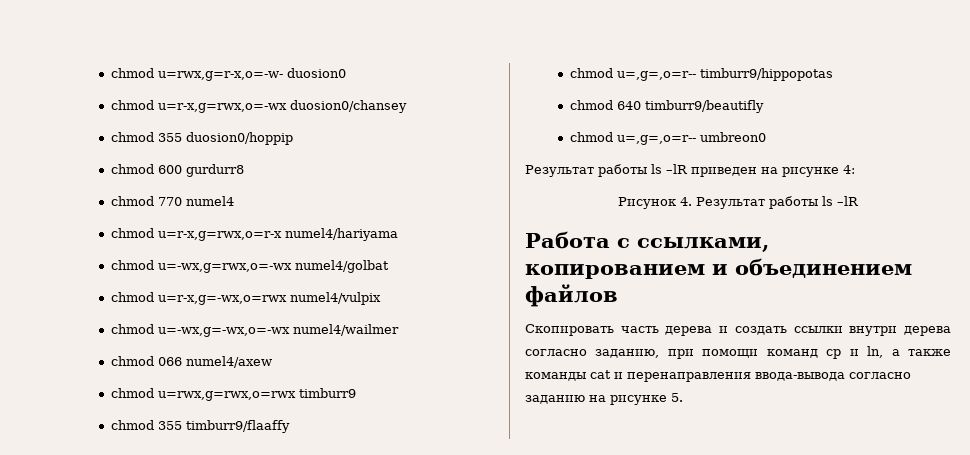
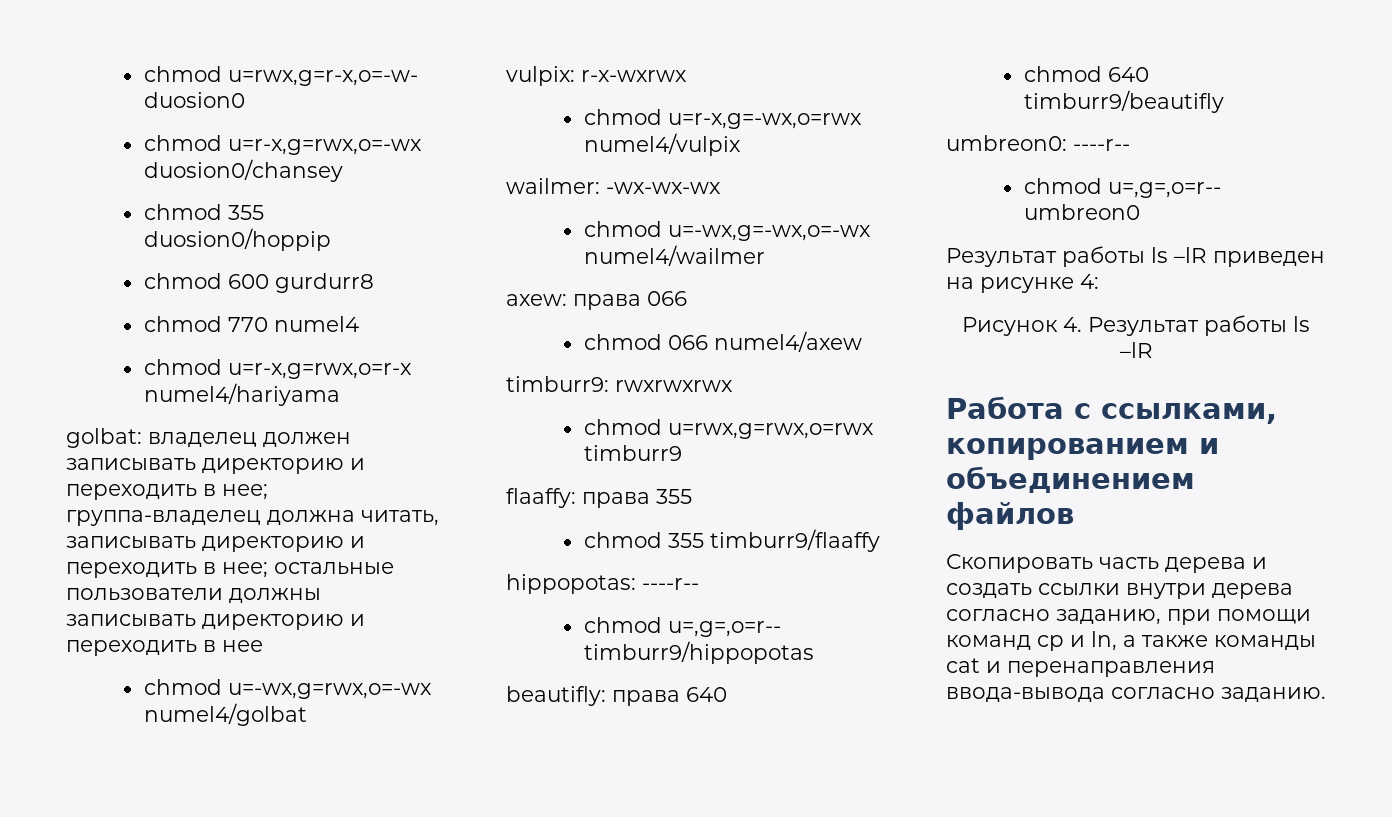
+ golbat: владелец должен записывать директорию и переходить в нее; группа-владелец должна читать, записывать директорию и переходить в нее; остальные пользователи должны записывать директорию и переходить в нее
+ vulpix: r-x-wxrwx
+ wailmer: -wx-wx-wx
+ axew: права 066
+ timburr9: rwxrwxrwx
+ flaaffy: права 355
+ hippopotas: ----r--
+ beautifly: права 640
+ umbreon0: ----r--
- Скопировать часть дерева и создать ссылки внутри дерева согласно заданию, при помощи команд cp и ln, а также команды cat и перенаправления ввода-вывода согласно заданию на рисунке 5.
+ Скопировать часть дерева и создать ссылки внутри дерева согласно заданию, при помощи команд cp и ln, а также команды cat и перенаправления ввода-вывода согласно заданию.

